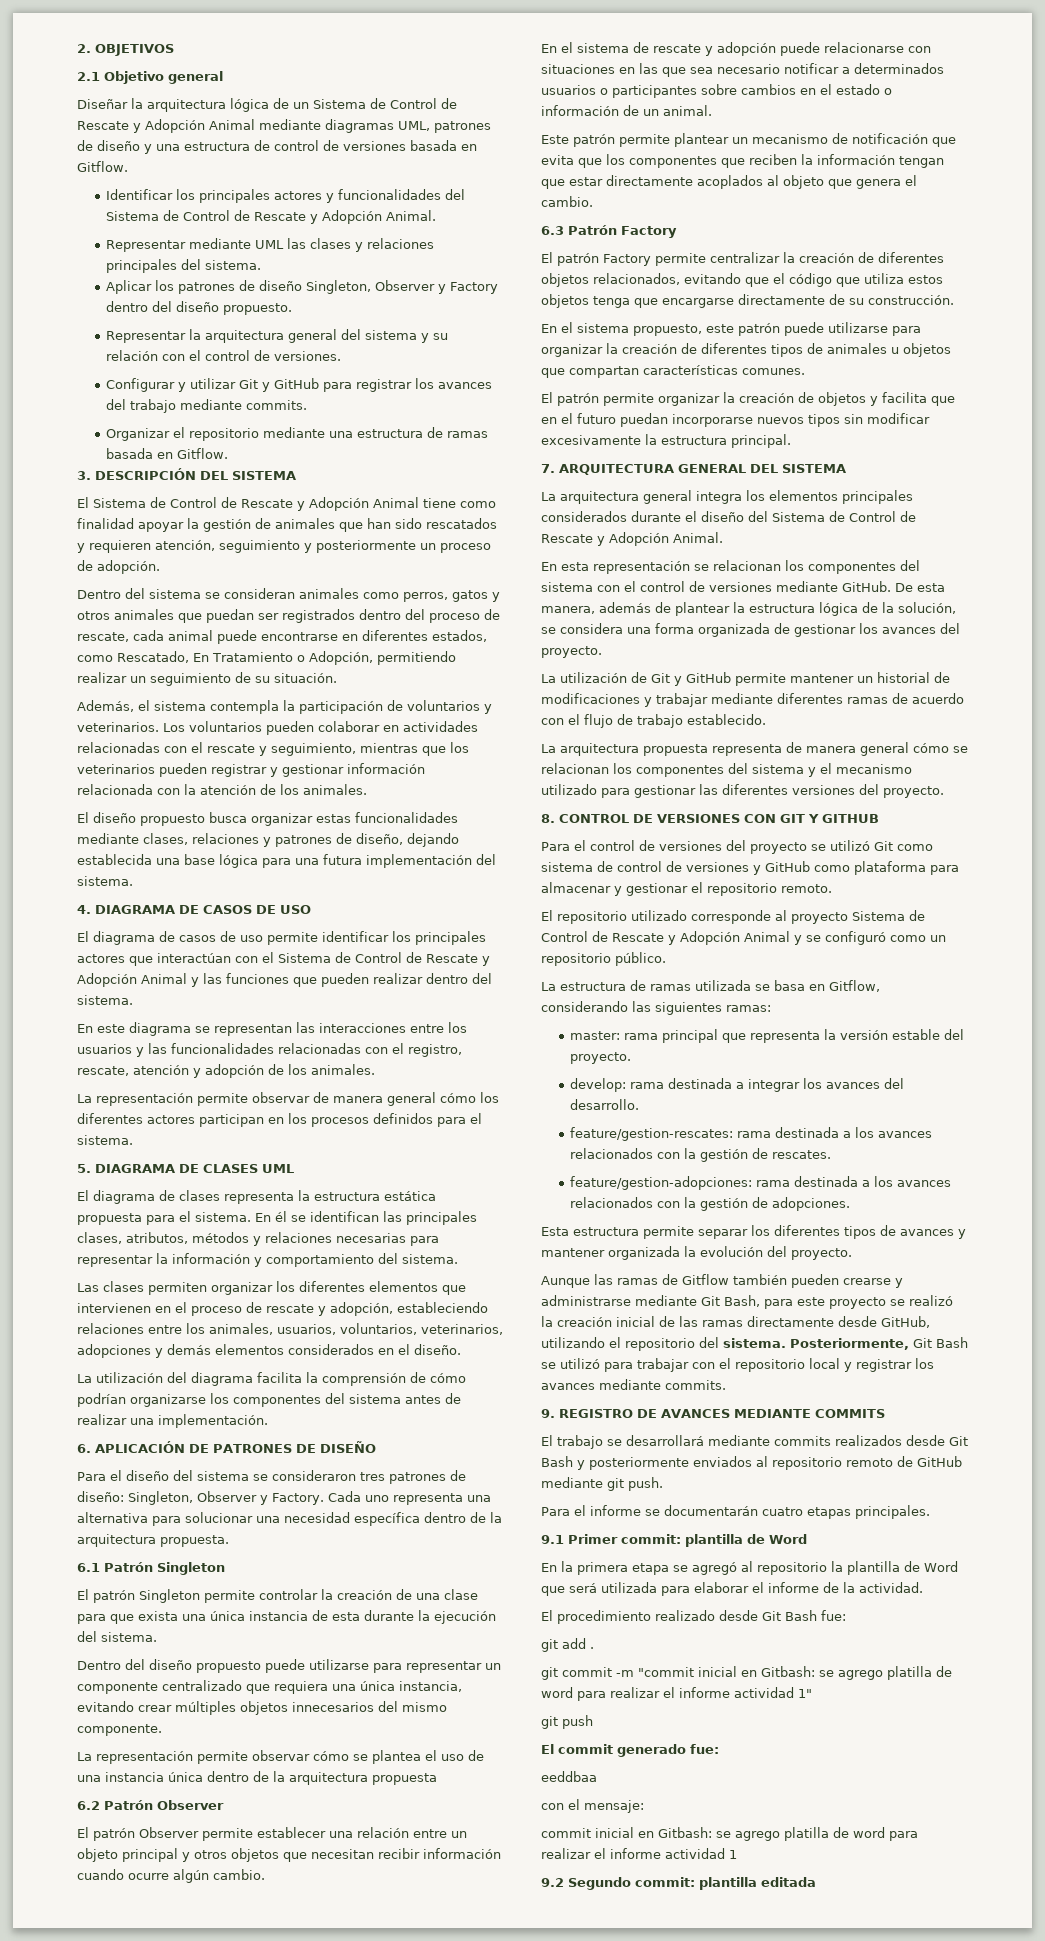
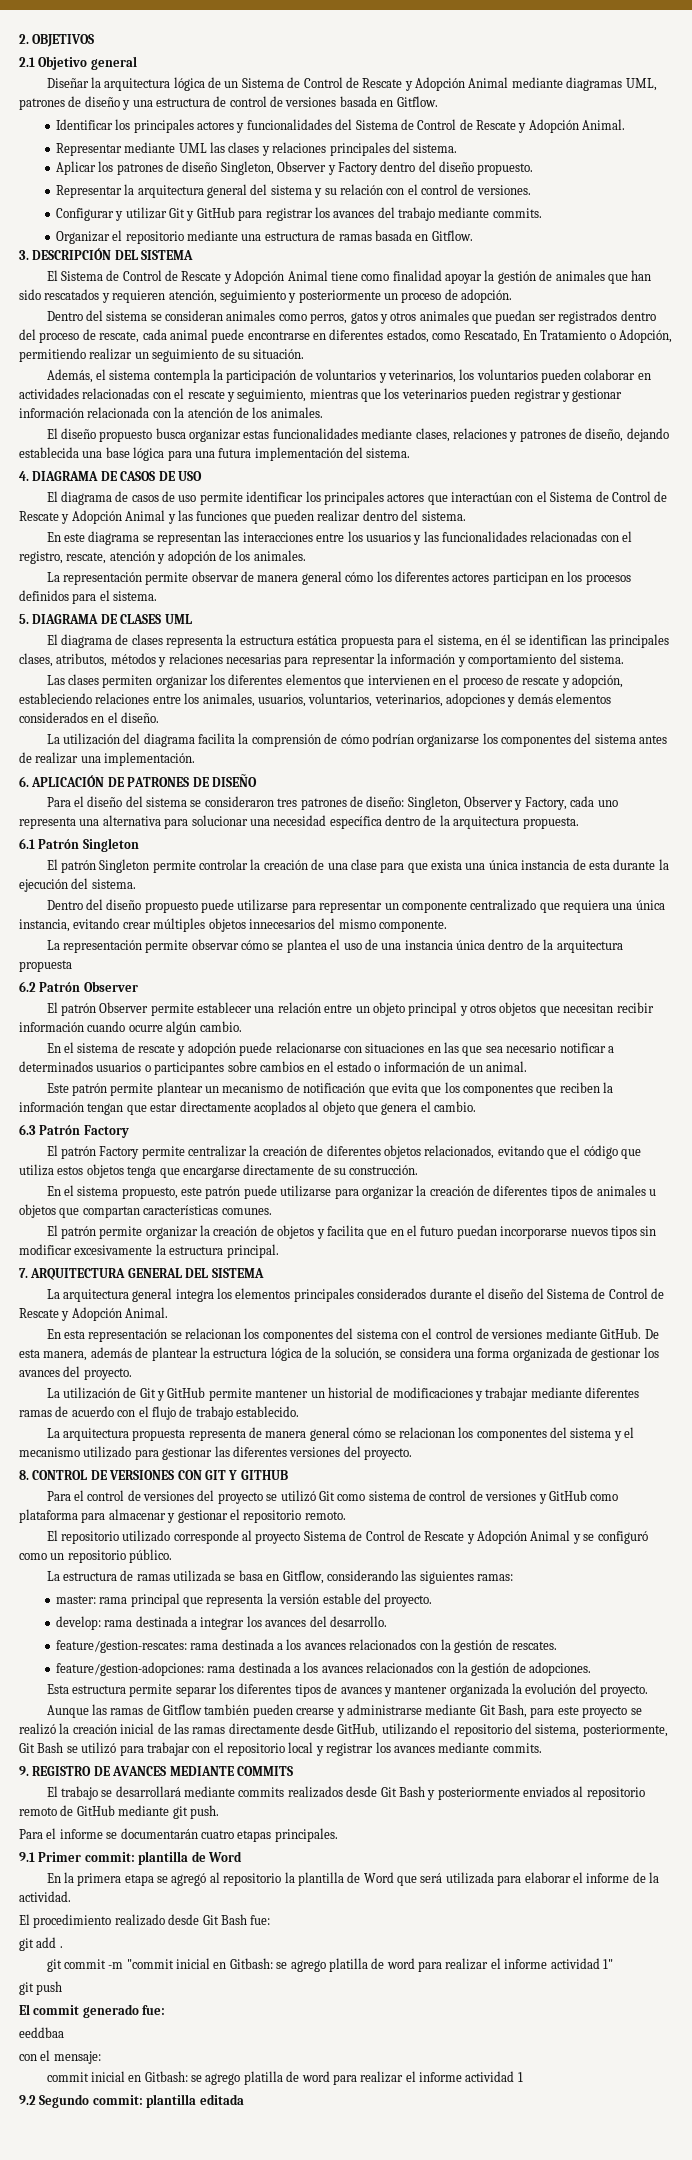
- Además, el sistema contempla la participación de voluntarios y veterinarios. Los voluntarios pueden colaborar en actividades relacionadas con el rescate y seguimiento, mientras que los veterinarios pueden registrar y gestionar información relacionada con la atención de los animales.
+ Además, el sistema contempla la participación de voluntarios y veterinarios, los voluntarios pueden colaborar en actividades relacionadas con el rescate y seguimiento, mientras que los veterinarios pueden registrar y gestionar información relacionada con la atención de los animales.
- El diagrama de clases representa la estructura estática propuesta para el sistema. En él se identifican las principales clases, atributos, métodos y relaciones necesarias para representar la información y comportamiento del sistema.
+ El diagrama de clases representa la estructura estática propuesta para el sistema, en él se identifican las principales clases, atributos, métodos y relaciones necesarias para representar la información y comportamiento del sistema.
- Para el diseño del sistema se consideraron tres patrones de diseño: Singleton, Observer y Factory. Cada uno representa una alternativa para solucionar una necesidad específica dentro de la arquitectura propuesta.
+ Para el diseño del sistema se consideraron tres patrones de diseño: Singleton, Observer y Factory, cada uno representa una alternativa para solucionar una necesidad específica dentro de la arquitectura propuesta.
- Aunque las ramas de Gitflow también pueden crearse y administrarse mediante Git Bash, para este proyecto se realizó la creación inicial de las ramas directamente desde GitHub, utilizando el repositorio del sistema. Posteriormente, Git Bash se utilizó para trabajar con el repositorio local y registrar los avances mediante commits.
+ Aunque las ramas de Gitflow también pueden crearse y administrarse mediante Git Bash, para este proyecto se realizó la creación inicial de las ramas directamente desde GitHub, utilizando el repositorio del sistema, posteriormente, Git Bash se utilizó para trabajar con el repositorio local y registrar los avances mediante commits.

